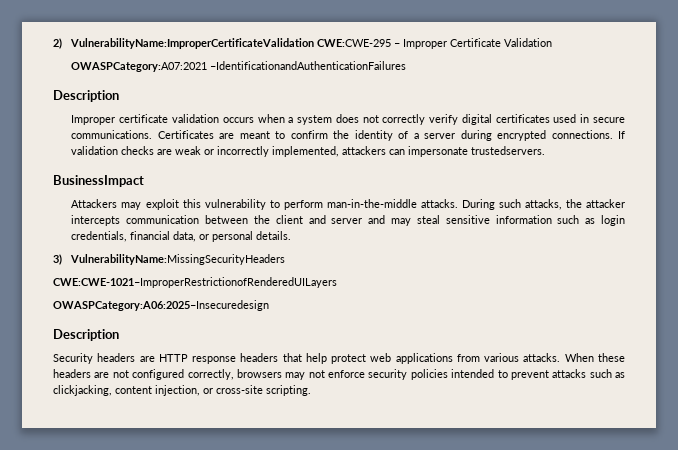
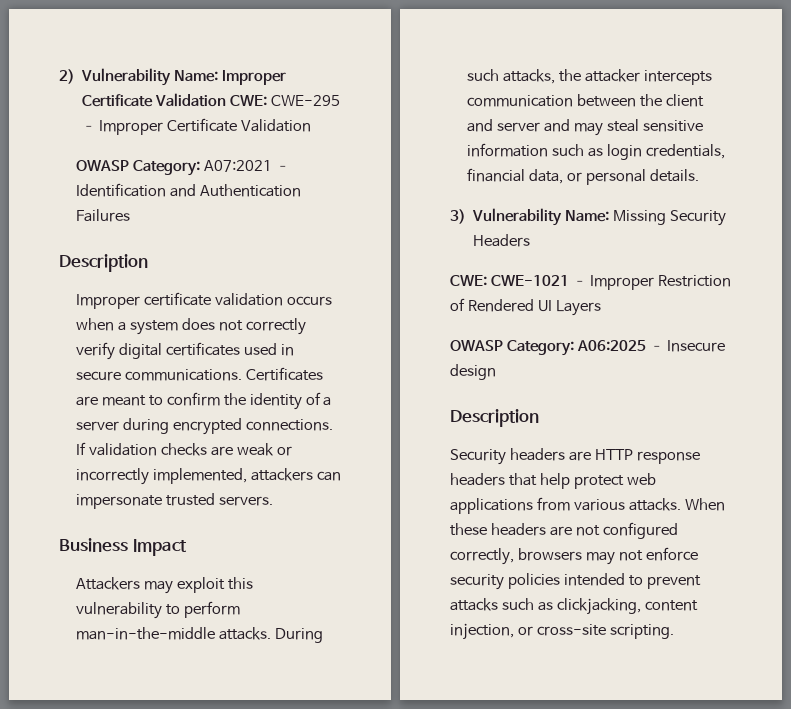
- 2) VulnerabilityName:ImproperCertificateValidation CWE:CWE-295 – Improper Certificate Validation
- OWASPCategory:A07:2021 –IdentificationandAuthenticationFailures
+ 2) Vulnerability Name: Improper Certificate Validation CWE: CWE-295 – Improper Certificate Validation
+ OWASP Category: A07:2021 – Identification and Authentication Failures
- If validation checks are weak or incorrectly implemented, attackers can impersonate trustedservers.
- BusinessImpact
+ If validation checks are weak or incorrectly implemented, attackers can impersonate trusted servers.
+ Business Impact
- 3) VulnerabilityName:MissingSecurityHeaders
- CWE:CWE-1021–ImproperRestrictionofRenderedUILayers
- OWASPCategory:A06:2025–Insecuredesign
+ 3) Vulnerability Name: Missing Security Headers
+ CWE: CWE-1021 – Improper Restriction of Rendered UI Layers
+ OWASP Category: A06:2025 – Insecure design

